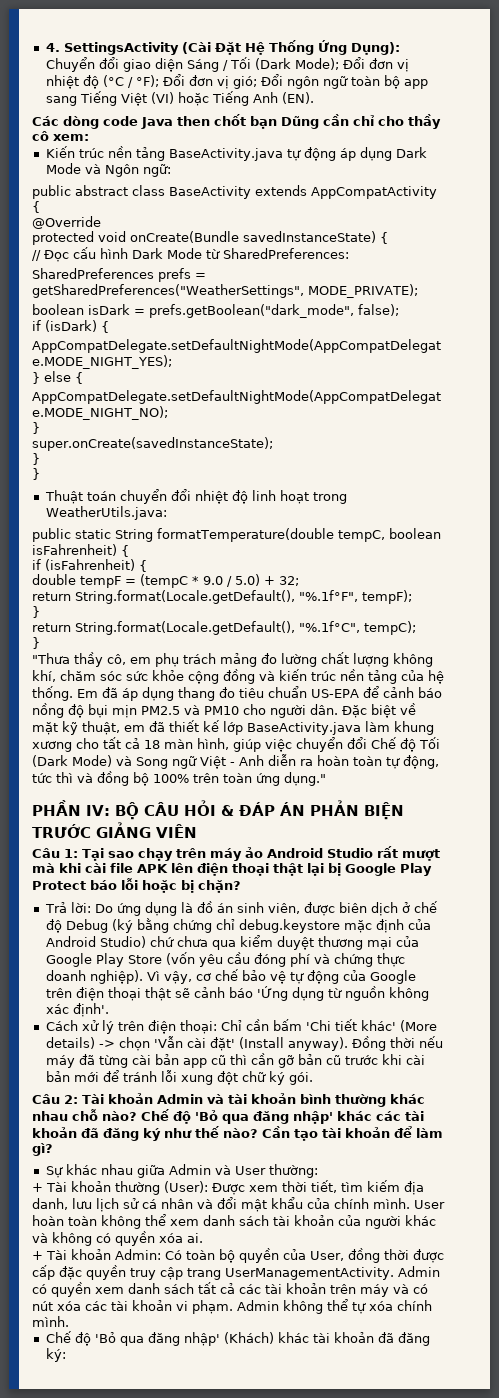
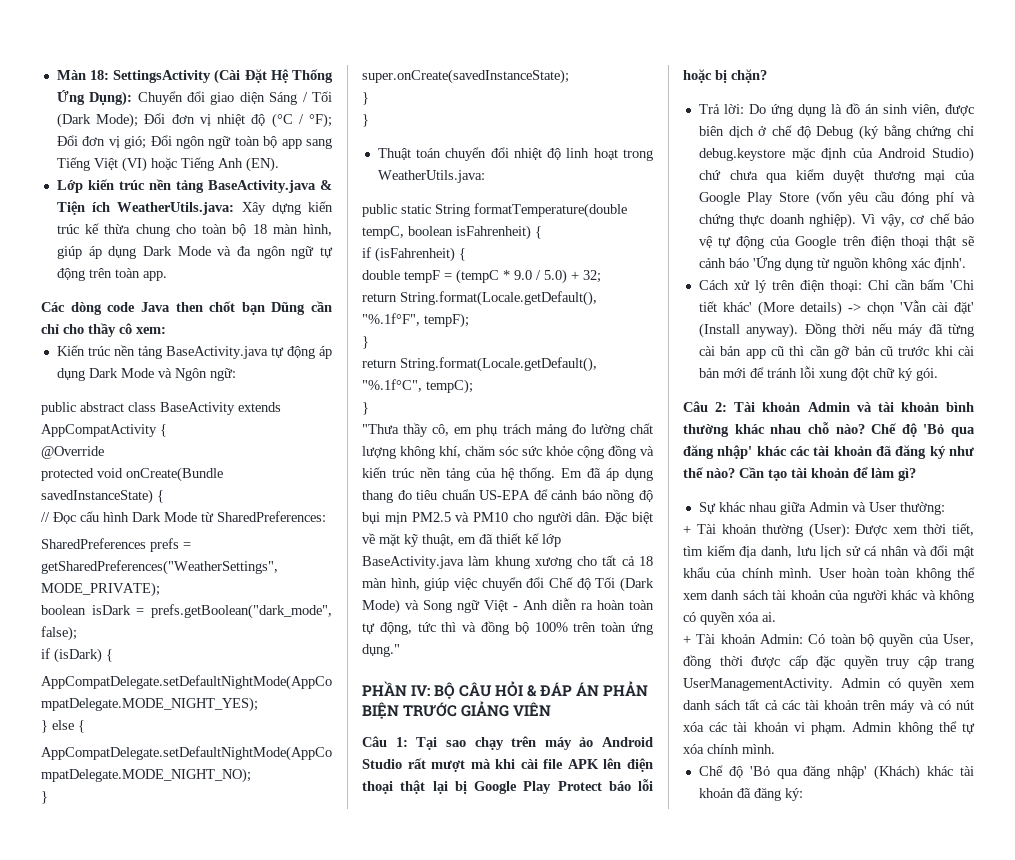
- 4. SettingsActivity (Cài Đặt Hệ Thống Ứng Dụng): Chuyển đổi giao diện Sáng / Tối (Dark Mode); Đổi đơn vị nhiệt độ (°C / °F); Đổi đơn vị gió; Đổi ngôn ngữ toàn bộ app sang Tiếng Việt (VI) hoặc Tiếng Anh (EN).
+ Màn 18: SettingsActivity (Cài Đặt Hệ Thống Ứng Dụng): Chuyển đổi giao diện Sáng / Tối (Dark Mode); Đổi đơn vị nhiệt độ (°C / °F); Đổi đơn vị gió; Đổi ngôn ngữ toàn bộ app sang Tiếng Việt (VI) hoặc Tiếng Anh (EN).
+ Lớp kiến trúc nền tảng BaseActivity.java & Tiện ích WeatherUtils.java: Xây dựng kiến trúc kế thừa chung cho toàn bộ 18 màn hình, giúp áp dụng Dark Mode và đa ngôn ngữ tự động trên toàn app.

